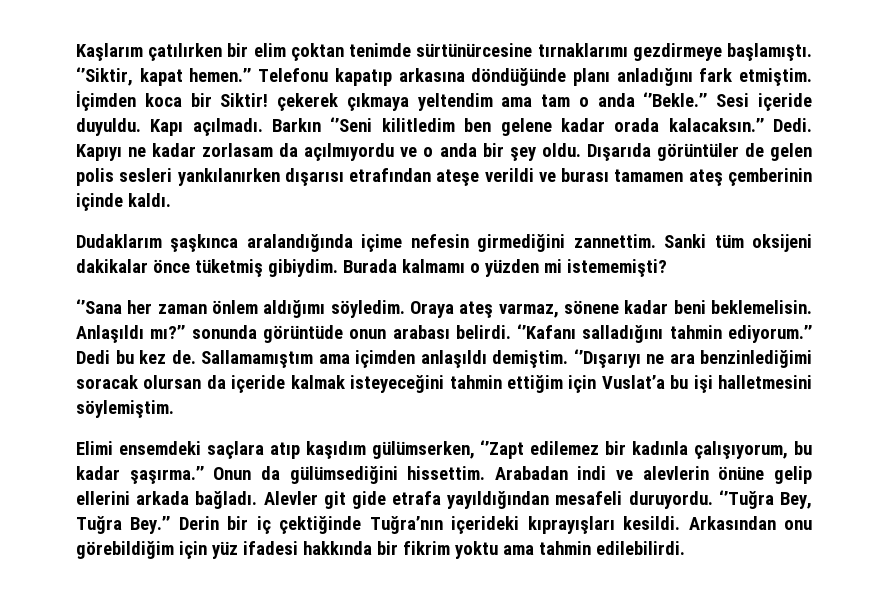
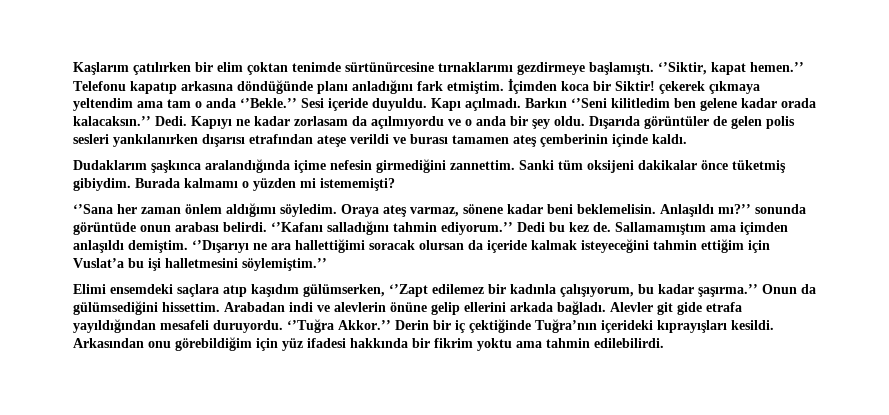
- ‘’Dışarıyı ne ara benzinlediğimi soracak olursan da içeride kalmak isteyeceğini tahmin ettiğim için Vuslat’a bu işi halletmesini söylemiştim.
+ ‘’Dışarıyı ne ara hallettiğimi soracak olursan da içeride kalmak isteyeceğini tahmin ettiğim için Vuslat’a bu işi halletmesini söylemiştim.’’
- ‘’Tuğra Bey, Tuğra Bey.’’ Derin bir iç çektiğinde Tuğra’nın içerideki kıprayışları kesildi.
+ ‘’Tuğra Akkor.’’ Derin bir iç çektiğinde Tuğra’nın içerideki kıprayışları kesildi.

